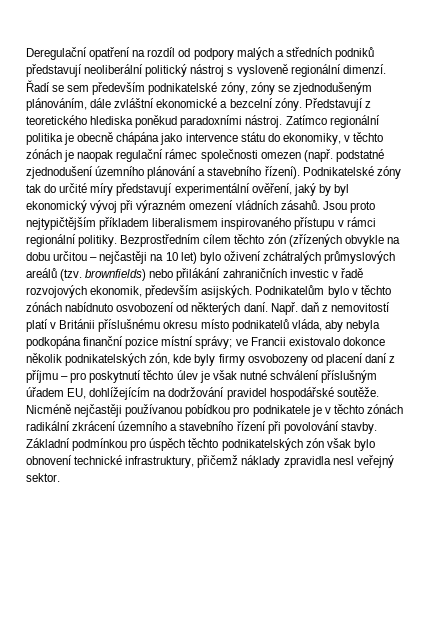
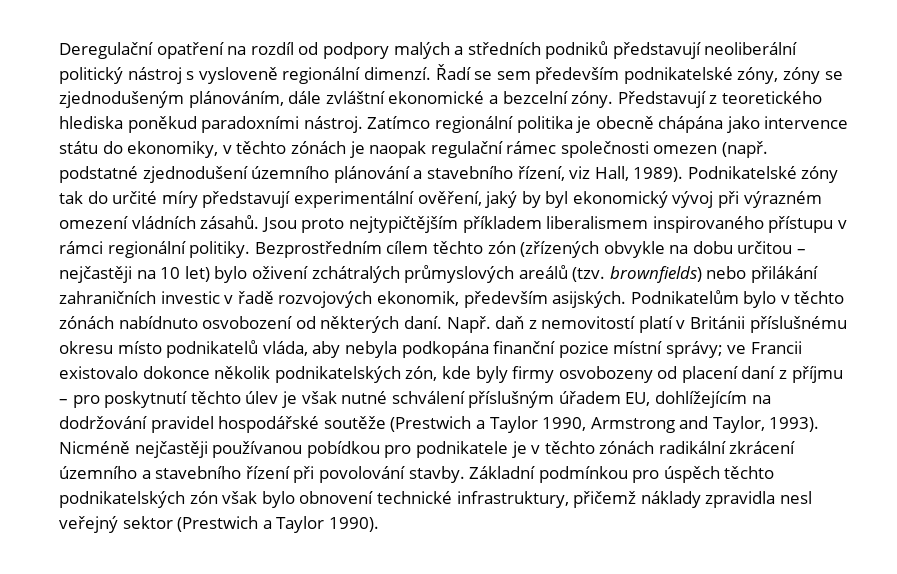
- Zatímco regionální politika je obecně chápána jako intervence státu do ekonomiky, v těchto zónách je naopak regulační rámec společnosti omezen (např. podstatné zjednodušení územního plánování a stavebního řízení).
+ Zatímco regionální politika je obecně chápána jako intervence státu do ekonomiky, v těchto zónách je naopak regulační rámec společnosti omezen (např. podstatné zjednodušení územního plánování a stavebního řízení, viz Hall, 1989).
- Např. daň z nemovitostí platí v Británii příslušnému okresu místo podnikatelů vláda, aby nebyla podkopána finanční pozice místní správy; ve Francii existovalo dokonce několik podnikatelských zón, kde byly firmy osvobozeny od placení daní z příjmu – pro poskytnutí těchto úlev je však nutné schválení příslušným úřadem EU, dohlížejícím na dodržování pravidel hospodářské soutěže.
+ Např. daň z nemovitostí platí v Británii příslušnému okresu místo podnikatelů vláda, aby nebyla podkopána finanční pozice místní správy; ve Francii existovalo dokonce několik podnikatelských zón, kde byly firmy osvobozeny od placení daní z příjmu – pro poskytnutí těchto úlev je však nutné schválení příslušným úřadem EU, dohlížejícím na dodržování pravidel hospodářské soutěže (Prestwich a Taylor 1990, Armstrong and Taylor, 1993).
- Základní podmínkou pro úspěch těchto podnikatelských zón však bylo obnovení technické infrastruktury, přičemž náklady zpravidla nesl veřejný sektor.
+ Základní podmínkou pro úspěch těchto podnikatelských zón však bylo obnovení technické infrastruktury, přičemž náklady zpravidla nesl veřejný sektor (Prestwich a Taylor 1990).

